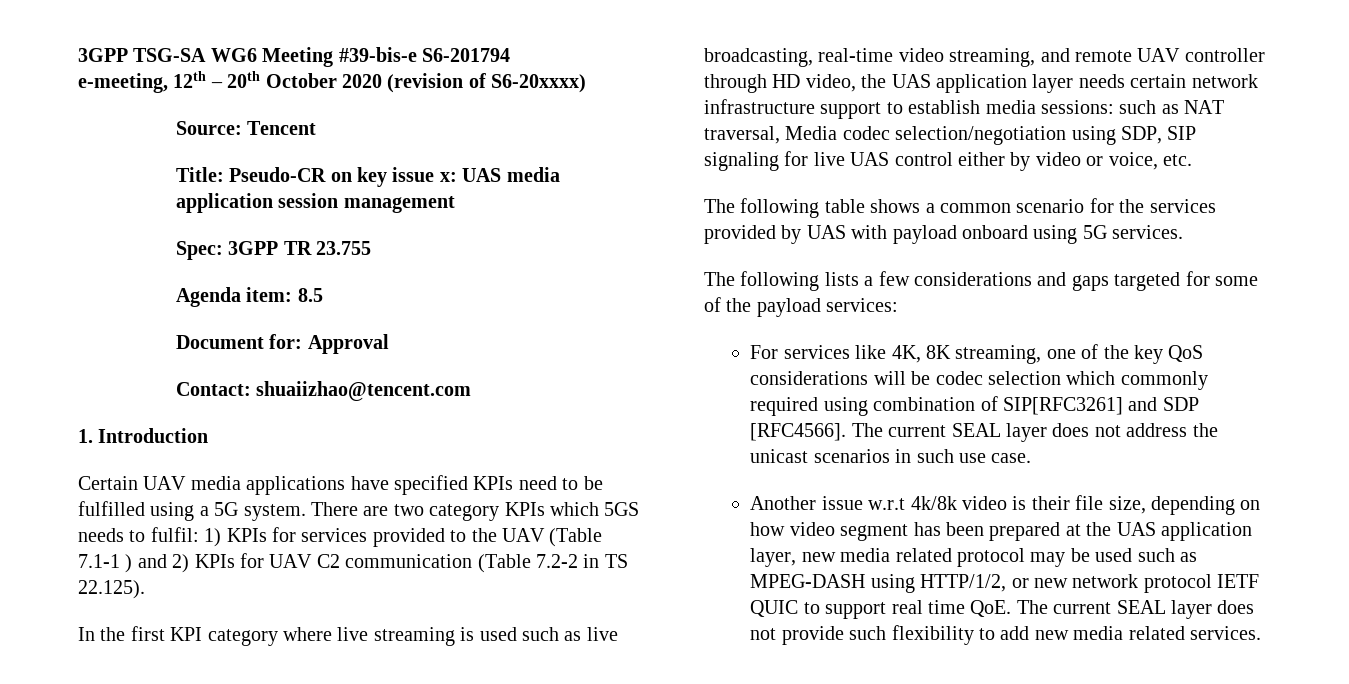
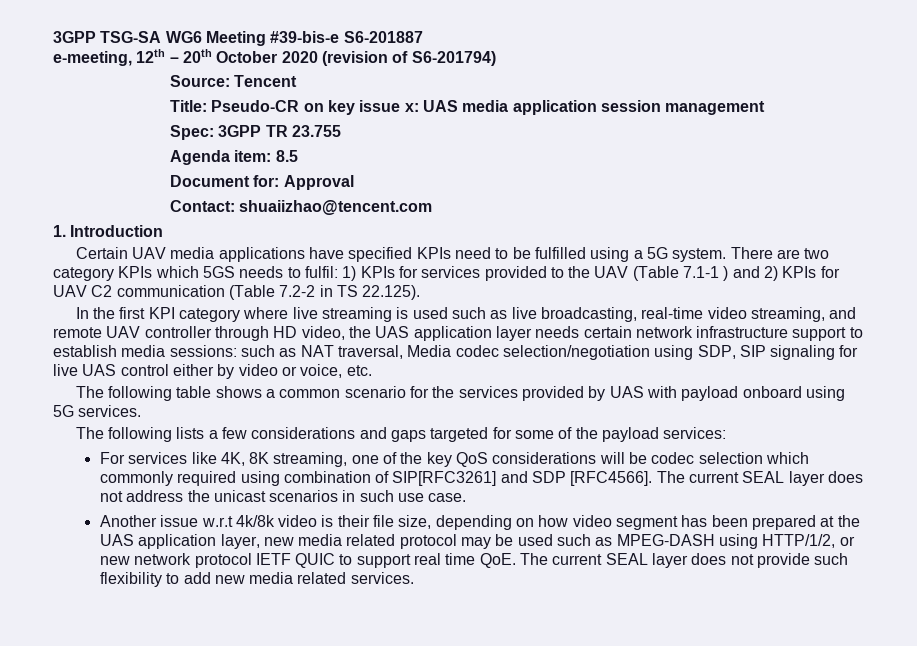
- 3GPP TSG-SA WG6 Meeting #39-bis-e S6-201794
+ 3GPP TSG-SA WG6 Meeting #39-bis-e S6-201887
- e-meeting, 12th – 20th October 2020 (revision of S6-20xxxx)
+ e-meeting, 12th – 20th October 2020 (revision of S6-201794)

